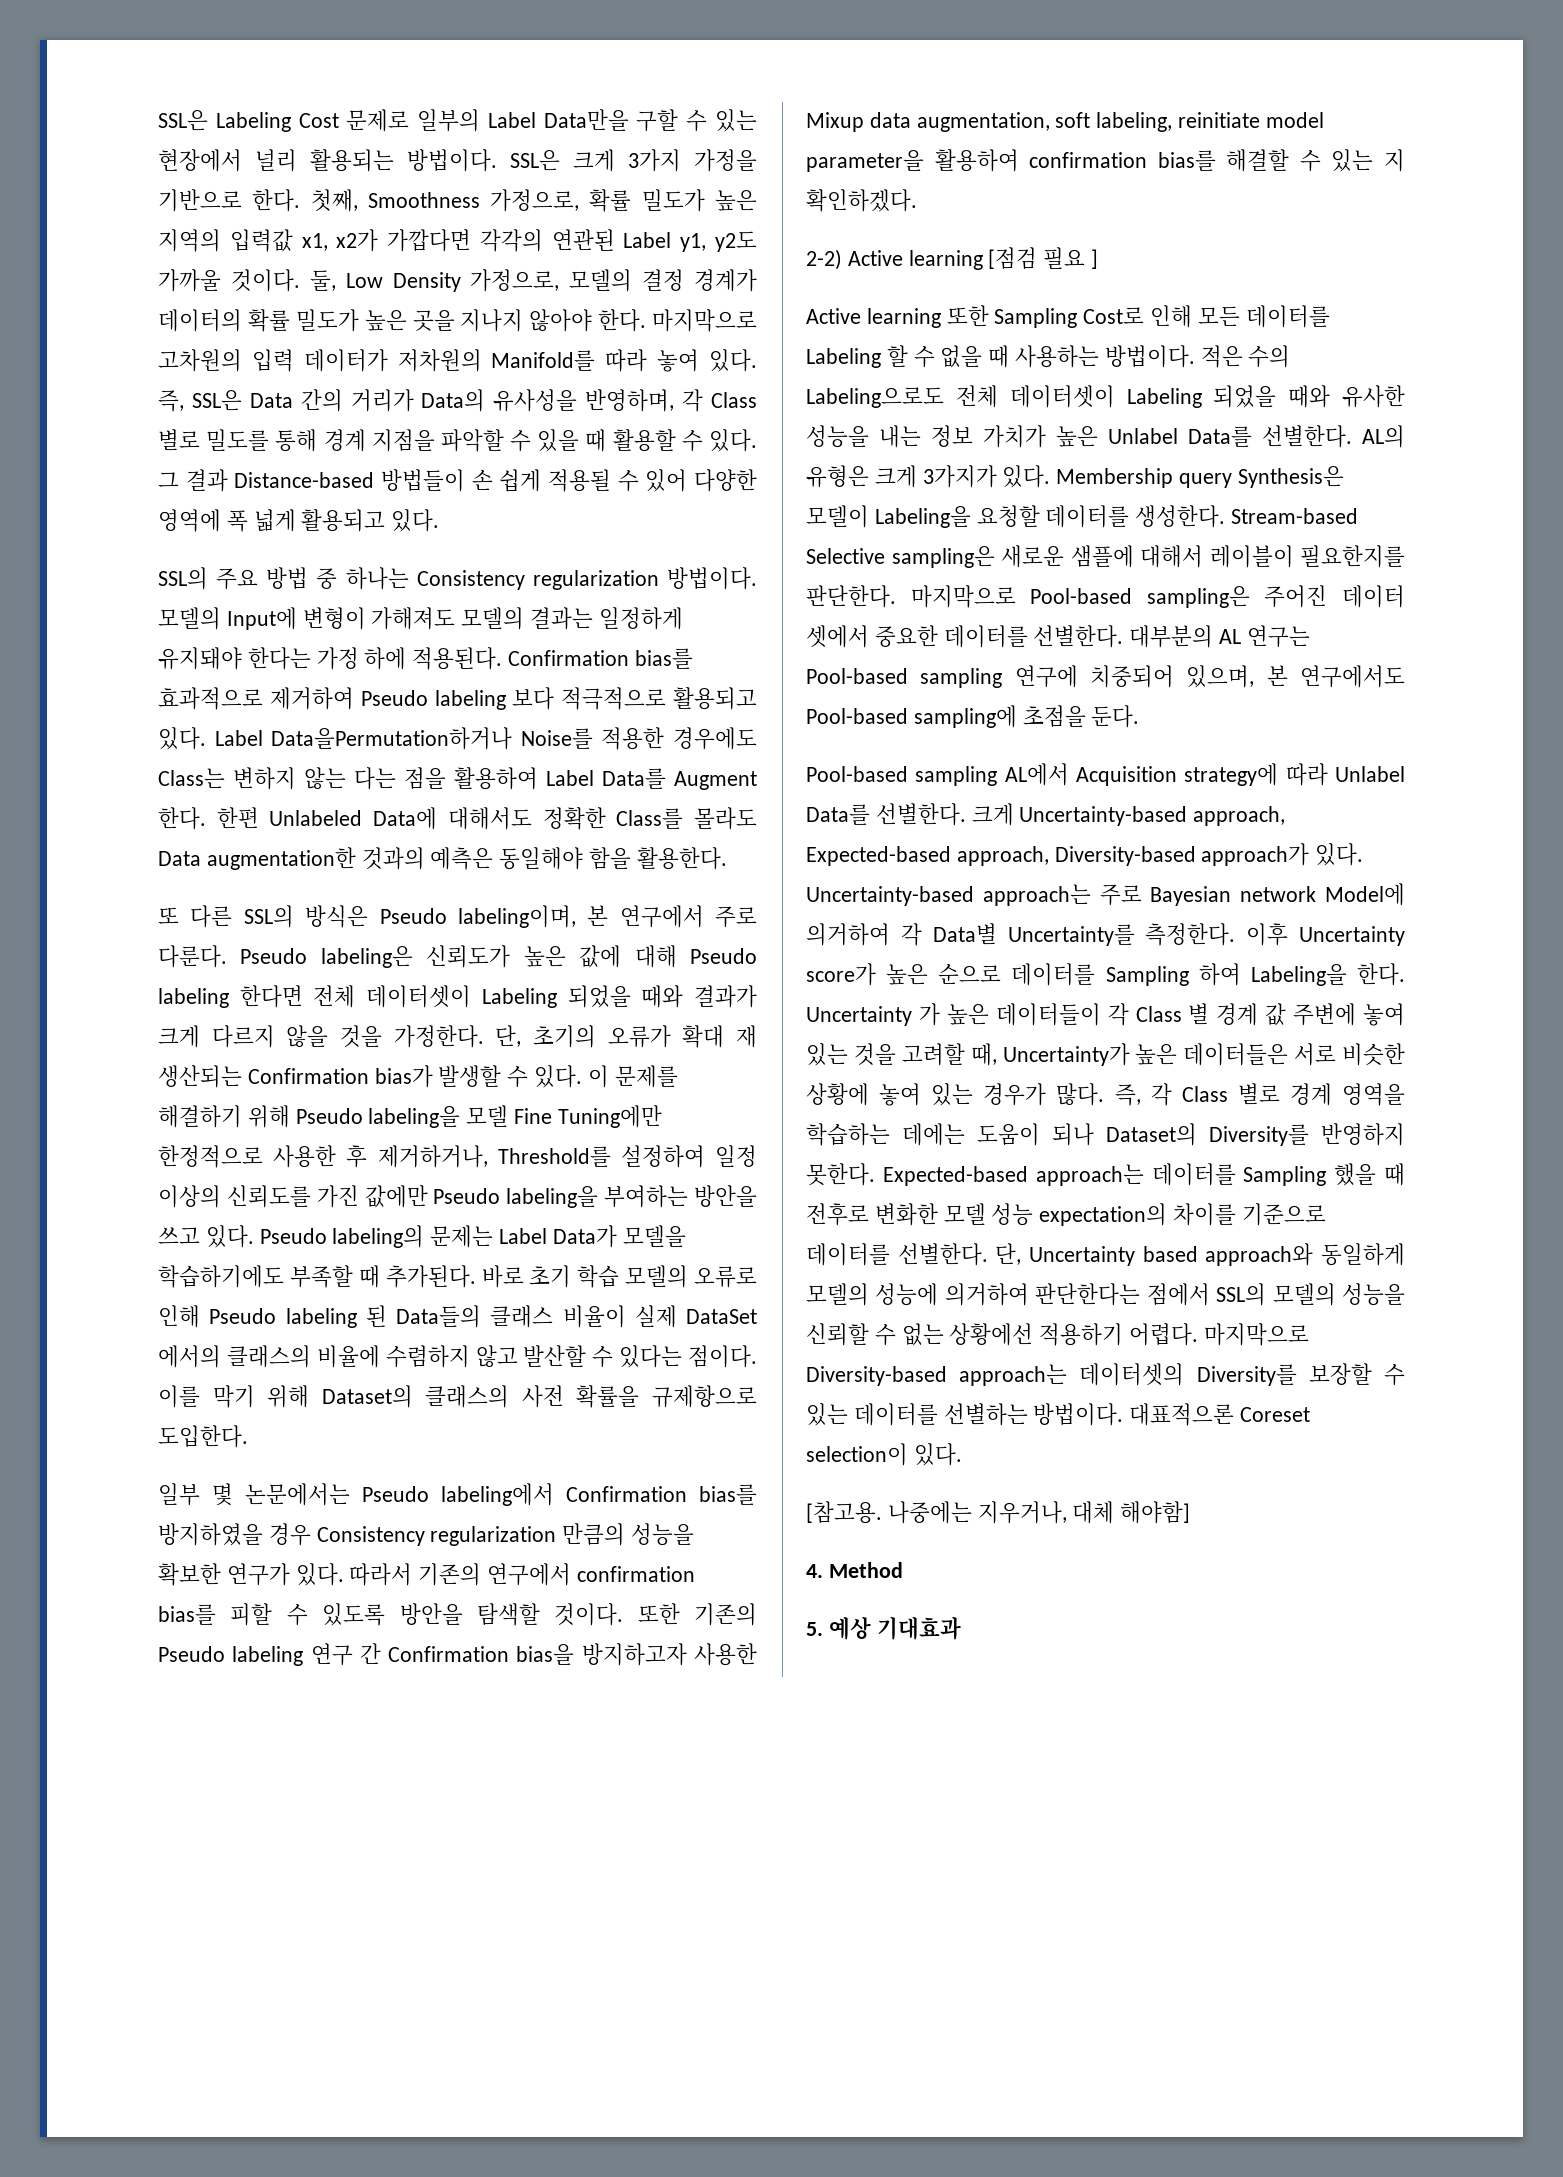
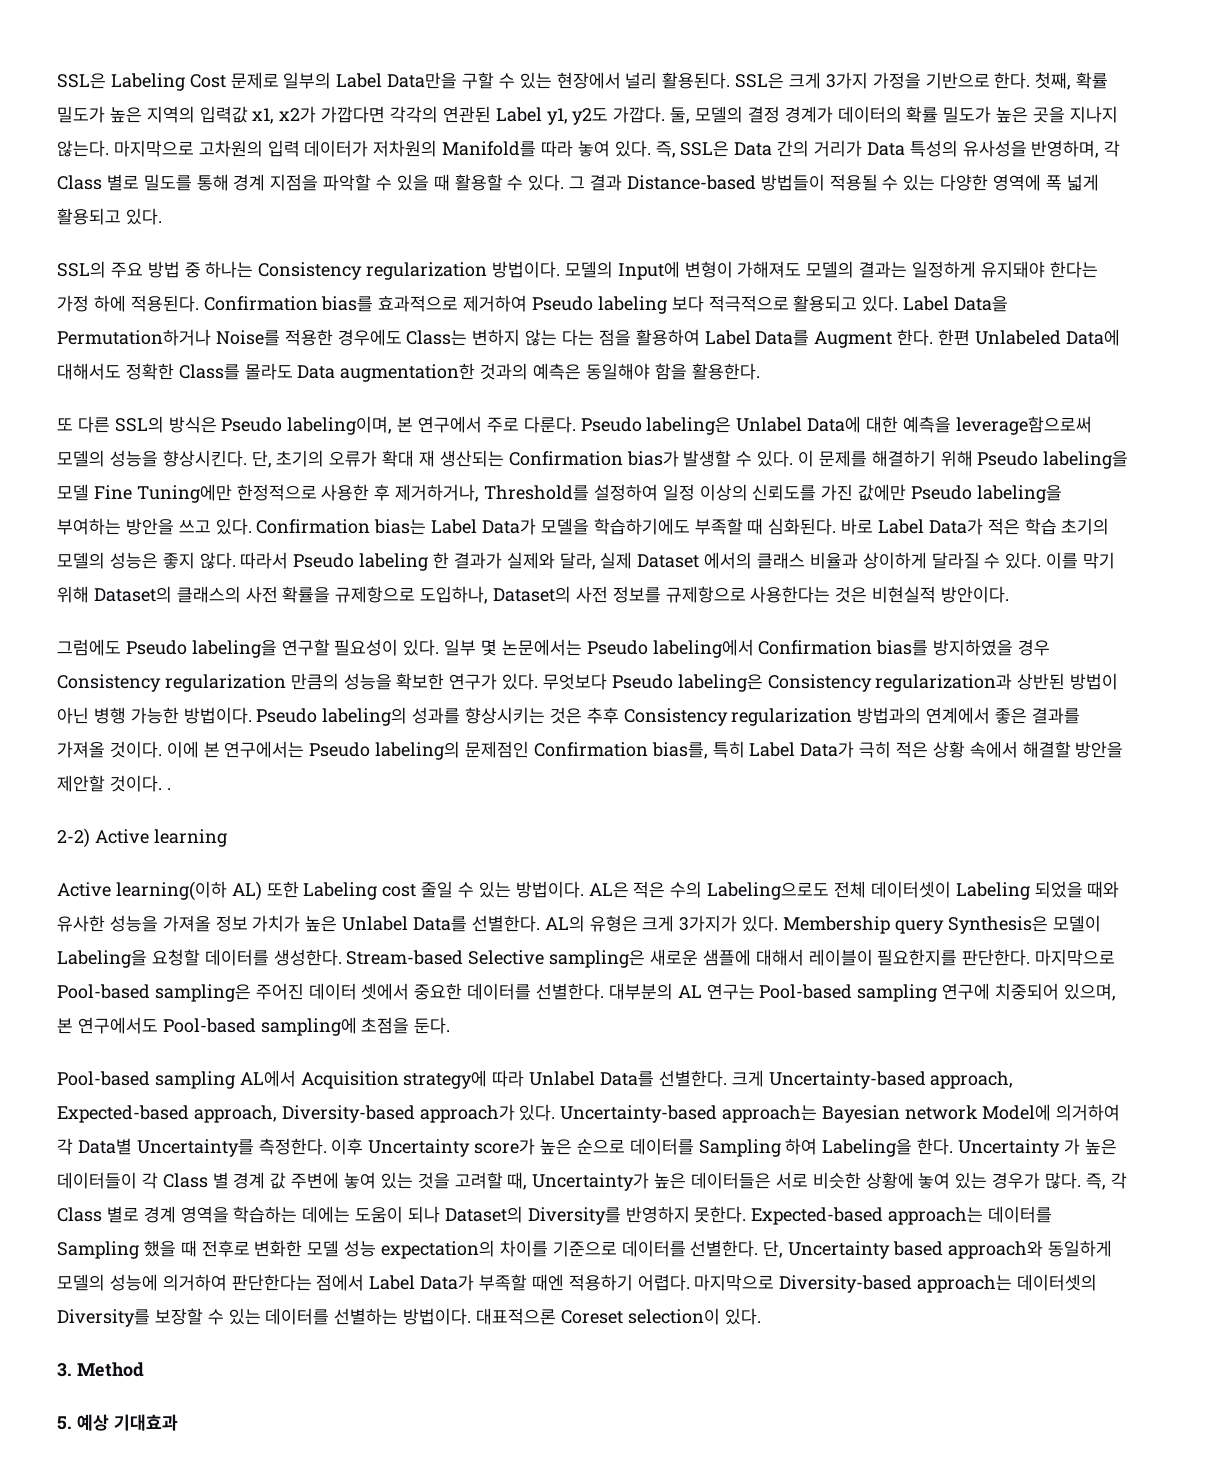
- SSL은 Labeling Cost 문제로 일부의 Label Data만을 구할 수 있는 현장에서 널리 활용되는 방법이다.
+ SSL은 Labeling Cost 문제로 일부의 Label Data만을 구할 수 있는 현장에서 널리 활용된다.
- 첫째, Smoothness 가정으로, 확률 밀도가 높은 지역의 입력값 x1, x2가 가깝다면 각각의 연관된 Label y1, y2도 가까울 것이다. 둘, Low Density 가정으로, 모델의 결정 경계가 데이터의 확률 밀도가 높은 곳을 지나지 않아야 한다.
+ 첫째, 확률 밀도가 높은 지역의 입력값 x1, x2가 가깝다면 각각의 연관된 Label y1, y2도 가깝다. 둘, 모델의 결정 경계가 데이터의 확률 밀도가 높은 곳을 지나지 않는다.
- 즉, SSL은 Data 간의 거리가 Data의 유사성을 반영하며, 각 Class 별로 밀도를 통해 경계 지점을 파악할 수 있을 때 활용할 수 있다.
+ 즉, SSL은 Data 간의 거리가 Data 특성의 유사성을 반영하며, 각 Class 별로 밀도를 통해 경계 지점을 파악할 수 있을 때 활용할 수 있다.
- 그 결과 Distance-based 방법들이 손 쉽게 적용될 수 있어 다양한 영역에 폭 넓게 활용되고 있다.
+ 그 결과 Distance-based 방법들이 적용될 수 있는 다양한 영역에 폭 넓게 활용되고 있다.
- Label Data을Permutation하거나 Noise를 적용한 경우에도 Class는 변하지 않는 다는 점을 활용하여 Label Data를 Augment 한다.
+ Label Data을 Permutation하거나 Noise를 적용한 경우에도 Class는 변하지 않는 다는 점을 활용하여 Label Data를 Augment 한다.
- Pseudo labeling은 신뢰도가 높은 값에 대해 Pseudo labeling 한다면 전체 데이터셋이 Labeling 되었을 때와 결과가 크게 다르지 않을 것을 가정한다.
+ Pseudo labeling은 Unlabel Data에 대한 예측을 leverage함으로써 모델의 성능을 향상시킨다.
- Pseudo labeling의 문제는 Label Data가 모델을 학습하기에도 부족할 때 추가된다. 바로 초기 학습 모델의 오류로 인해 Pseudo labeling 된 Data들의 클래스 비율이 실제 DataSet 에서의 클래스의 비율에 수렴하지 않고 발산할 수 있다는 점이다.
+ Confirmation bias는 Label Data가 모델을 학습하기에도 부족할 때 심화된다. 바로 Label Data가 적은 학습 초기의 모델의 성능은 좋지 않다. 따라서 Pseudo labeling 한 결과가 실제와 달라, 실제 Dataset 에서의 클래스 비율과 상이하게 달라질 수 있다.
- 이를 막기 위해 Dataset의 클래스의 사전 확률을 규제항으로 도입한다.
- 일부 몇 논문에서는 Pseudo labeling에서 Confirmation bias를 방지하였을 경우 Consistency regularization 만큼의 성능을 확보한 연구가 있다.
+ 이를 막기 위해 Dataset의 클래스의 사전 확률을 규제항으로 도입하나, Dataset의 사전 정보를 규제항으로 사용한다는 것은 비현실적 방안이다.
+ 그럼에도 Pseudo labeling을 연구할 필요성이 있다. 일부 몇 논문에서는 Pseudo labeling에서 Confirmation bias를 방지하였을 경우 Consistency regularization 만큼의 성능을 확보한 연구가 있다.
- 따라서 기존의 연구에서 confirmation bias를 피할 수 있도록 방안을 탐색할 것이다. 또한 기존의 Pseudo labeling 연구 간 Confirmation bias을 방지하고자 사용한 Mixup data augmentation, soft labeling, reinitiate model parameter을 활용하여 confirmation bias를 해결할 수 있는 지 확인하겠다.
- 2-2) Active learning [점검 필요 ]
- Active learning 또한 Sampling Cost로 인해 모든 데이터를 Labeling 할 수 없을 때 사용하는 방법이다. 적은 수의 Labeling으로도 전체 데이터셋이 Labeling 되었을 때와 유사한 성능을 내는 정보 가치가 높은 Unlabel Data를 선별한다.
+ 무엇보다 Pseudo labeling은 Consistency regularization과 상반된 방법이 아닌 병행 가능한 방법이다. Pseudo labeling의 성과를 향상시키는 것은 추후 Consistency regularization 방법과의 연계에서 좋은 결과를 가져올 것이다. 이에 본 연구에서는 Pseudo labeling의 문제점인 Confirmation bias를, 특히 Label Data가 극히 적은 상황 속에서 해결할 방안을 제안할 것이다. .
+ 2-2) Active learning
+ Active learning(이하 AL) 또한 Labeling cost 줄일 수 있는 방법이다. AL은 적은 수의 Labeling으로도 전체 데이터셋이 Labeling 되었을 때와 유사한 성능을 가져올 정보 가치가 높은 Unlabel Data를 선별한다.
- Uncertainty-based approach는 주로 Bayesian network Model에 의거하여 각 Data별 Uncertainty를 측정한다.
+ Uncertainty-based approach는 Bayesian network Model에 의거하여 각 Data별 Uncertainty를 측정한다.
- 단, Uncertainty based approach와 동일하게 모델의 성능에 의거하여 판단한다는 점에서 SSL의 모델의 성능을 신뢰할 수 없는 상황에선 적용하기 어렵다.
+ 단, Uncertainty based approach와 동일하게 모델의 성능에 의거하여 판단한다는 점에서 Label Data가 부족할 때엔 적용하기 어렵다.
- [참고용. 나중에는 지우거나, 대체 해야함]
- 4. Method
+ 3. Method

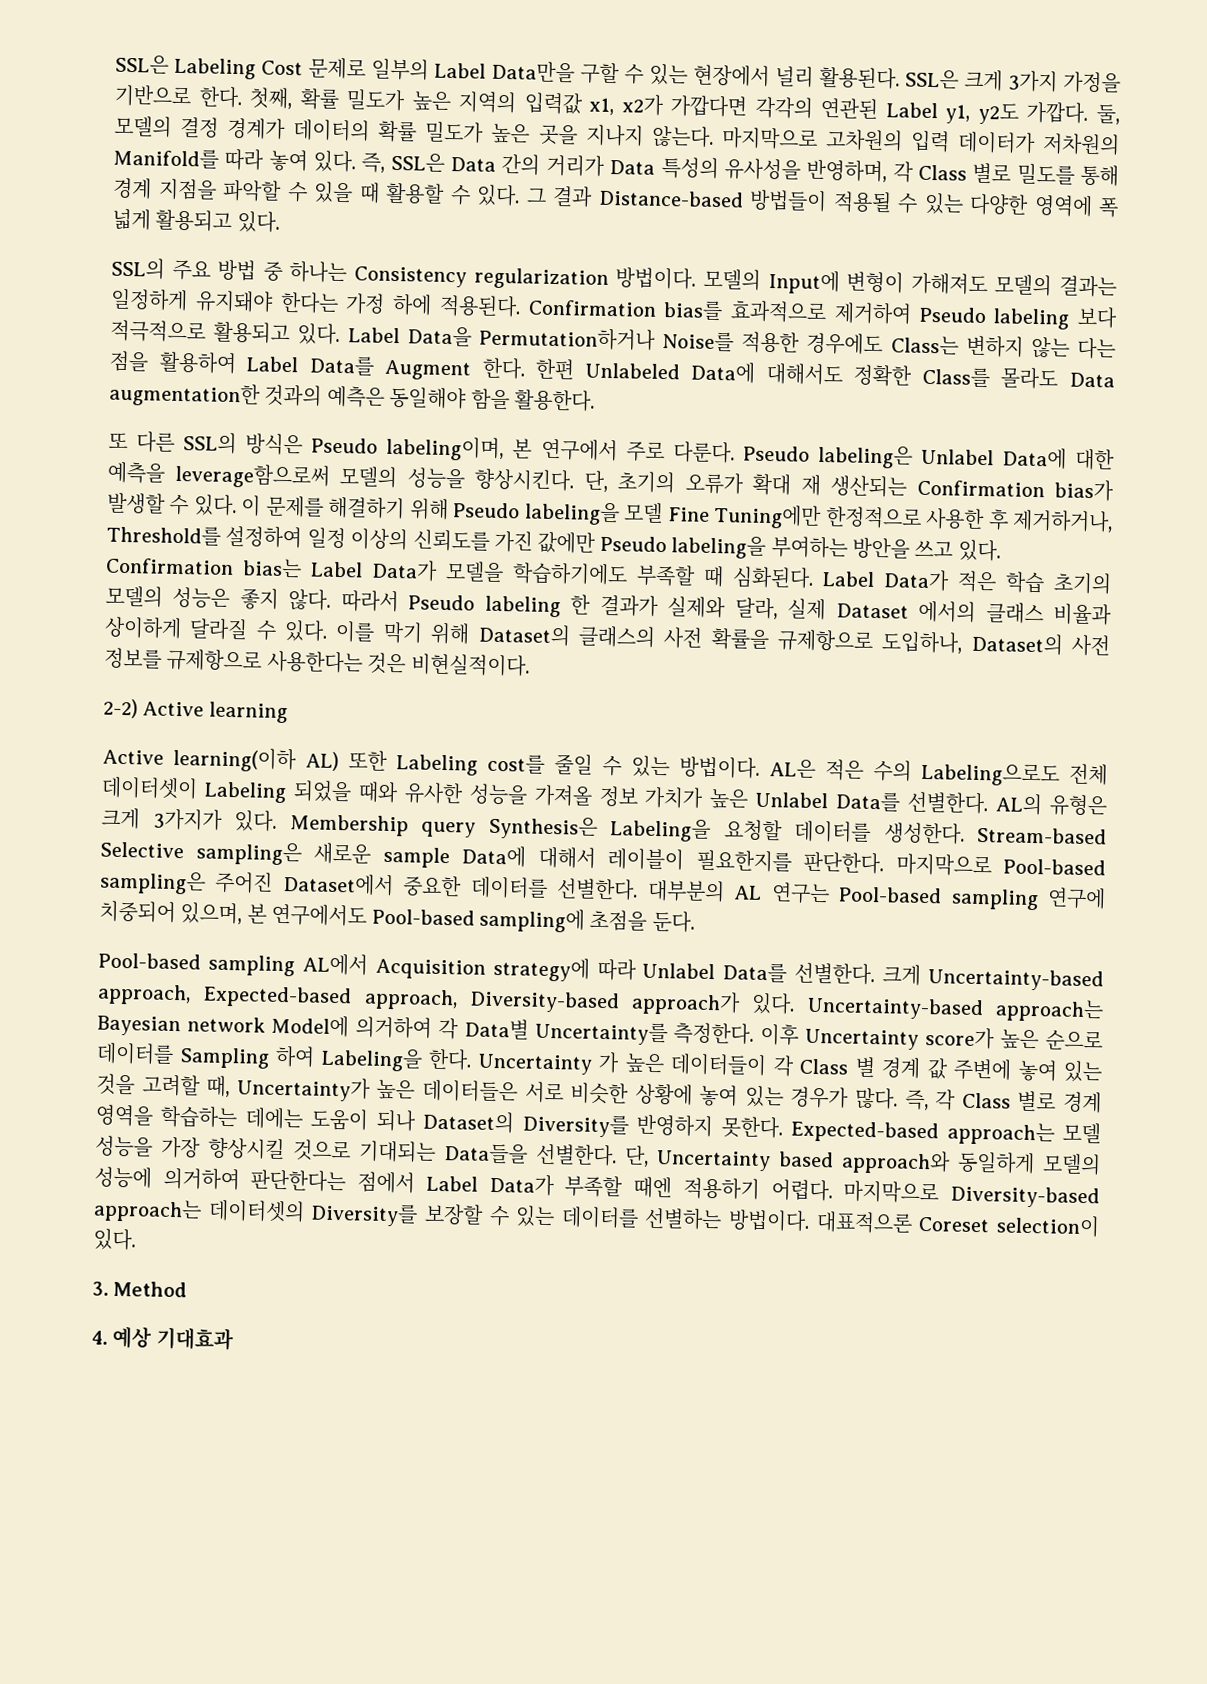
- 바로 Label Data가 적은 학습 초기의 모델의 성능은 좋지 않다.
+ Label Data가 적은 학습 초기의 모델의 성능은 좋지 않다.
- 이를 막기 위해 Dataset의 클래스의 사전 확률을 규제항으로 도입하나, Dataset의 사전 정보를 규제항으로 사용한다는 것은 비현실적 방안이다.
- 그럼에도 Pseudo labeling을 연구할 필요성이 있다. 일부 몇 논문에서는 Pseudo labeling에서 Confirmation bias를 방지하였을 경우 Consistency regularization 만큼의 성능을 확보한 연구가 있다. 무엇보다 Pseudo labeling은 Consistency regularization과 상반된 방법이 아닌 병행 가능한 방법이다. Pseudo labeling의 성과를 향상시키는 것은 추후 Consistency regularization 방법과의 연계에서 좋은 결과를 가져올 것이다. 이에 본 연구에서는 Pseudo labeling의 문제점인 Confirmation bias를, 특히 Label Data가 극히 적은 상황 속에서 해결할 방안을 제안할 것이다. .
+ 이를 막기 위해 Dataset의 클래스의 사전 확률을 규제항으로 도입하나, Dataset의 사전 정보를 규제항으로 사용한다는 것은 비현실적이다.
- Active learning(이하 AL) 또한 Labeling cost 줄일 수 있는 방법이다.
+ Active learning(이하 AL) 또한 Labeling cost를 줄일 수 있는 방법이다.
- Membership query Synthesis은 모델이 Labeling을 요청할 데이터를 생성한다.
+ Membership query Synthesis은 Labeling을 요청할 데이터를 생성한다.
- Stream-based Selective sampling은 새로운 샘플에 대해서 레이블이 필요한지를 판단한다.
+ Stream-based Selective sampling은 새로운 sample Data에 대해서 레이블이 필요한지를 판단한다.
- 마지막으로 Pool-based sampling은 주어진 데이터 셋에서 중요한 데이터를 선별한다.
+ 마지막으로 Pool-based sampling은 주어진 Dataset에서 중요한 데이터를 선별한다.
- Expected-based approach는 데이터를 Sampling 했을 때 전후로 변화한 모델 성능 expectation의 차이를 기준으로 데이터를 선별한다.
+ Expected-based approach는 모델 성능을 가장 향상시킬 것으로 기대되는 Data들을 선별한다.
- 5. 예상 기대효과
+ 4. 예상 기대효과

